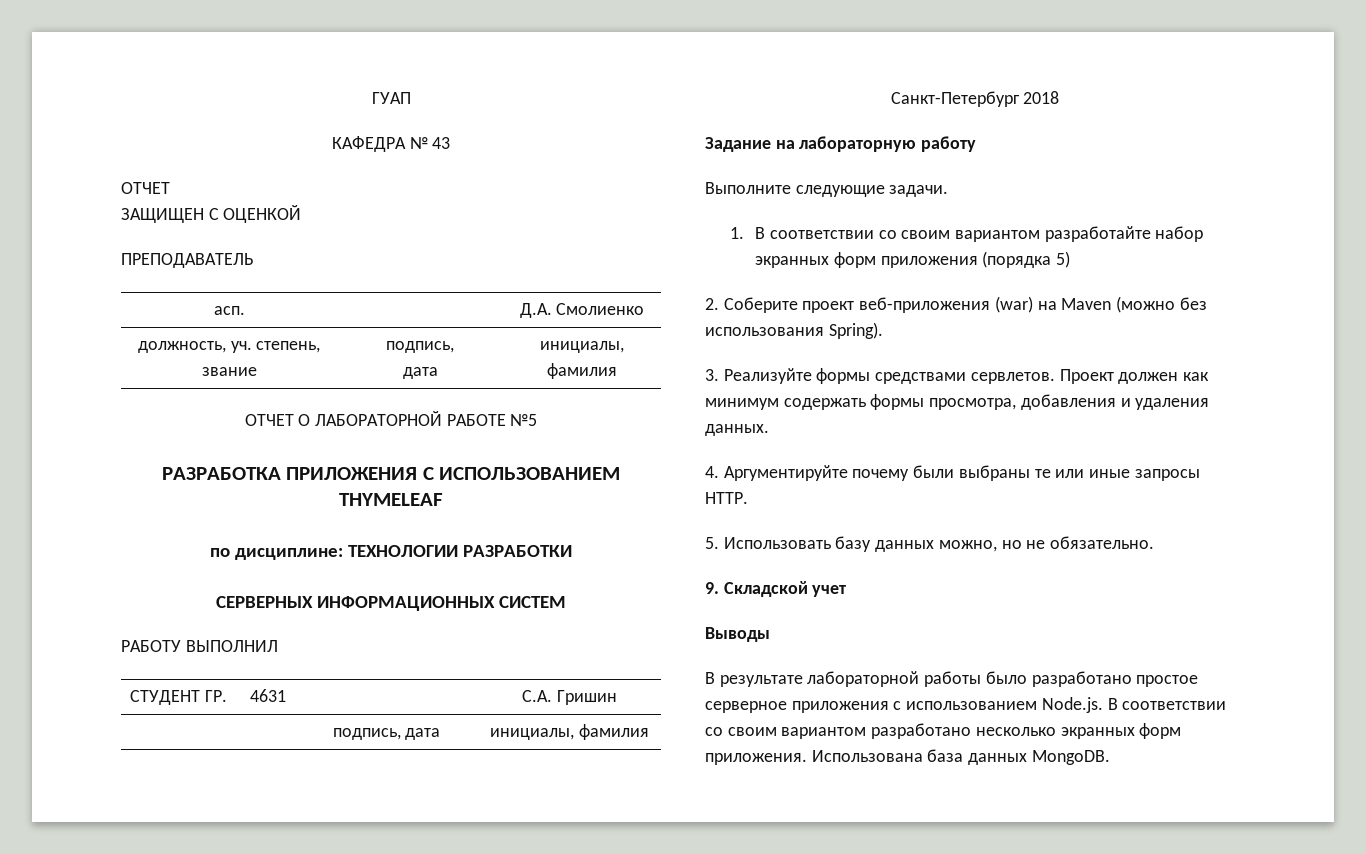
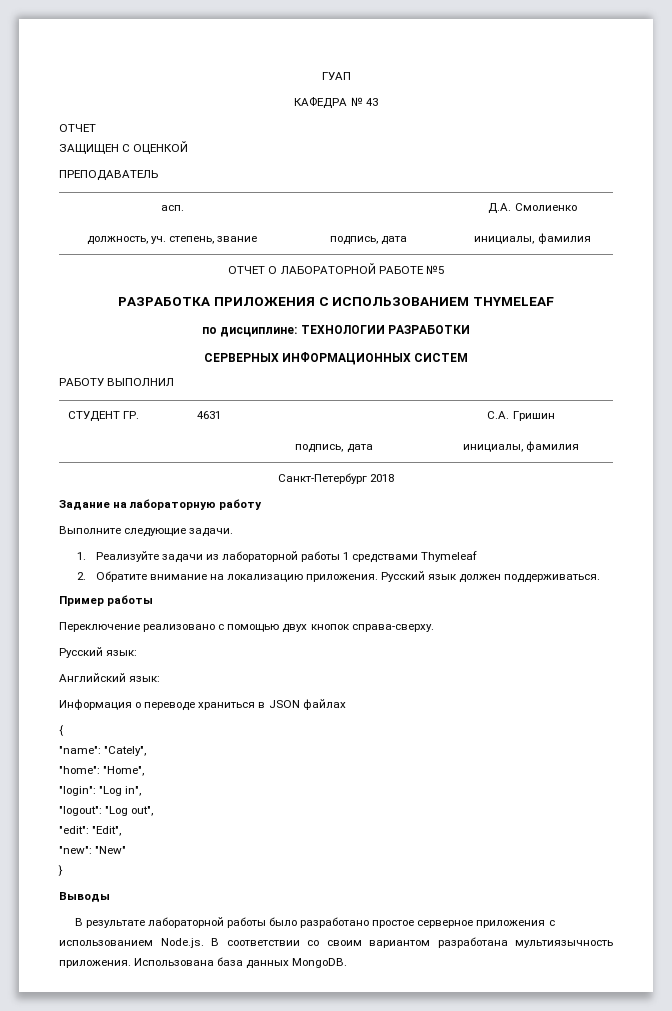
- 1. В соответствии со своим вариантом разработайте набор экранных форм приложения (порядка 5)
- 2. Соберите проект веб-приложения (war) на Maven (можно без использования Spring).
- 3. Реализуйте формы средствами сервлетов. Проект должен как минимум содержать формы просмотра, добавления и удаления данных.
- 4. Аргументируйте почему были выбраны те или иные запросы HTTP.
- 5. Использовать базу данных можно, но не обязательно.
- 9. Складской учет
+ 1. Реализуйте задачи из лабораторной работы 1 средствами Thymeleaf
+ 2. Обратите внимание на локализацию приложения. Русский язык должен поддерживаться.
+ Пример работы
+ Переключение реализовано с помощью двух кнопок справа-сверху.
+ Русский язык:
+ Английский язык:
+ Информация о переводе храниться в JSON файлах
+ {
+ "name": "Cately",
+ "home": "Home",
+ "login": "Log in",
+ "logout": "Log out",
+ "edit": "Edit",
+ "new": "New"
+ }
- В результате лабораторной работы было разработано простое серверное приложения c использованием Node.js. В соответствии со своим вариантом разработано несколько экранных форм приложения.
+ В результате лабораторной работы было разработано простое серверное приложения c использованием Node.js. В соответствии со своим вариантом разработана мультиязычность приложения.

